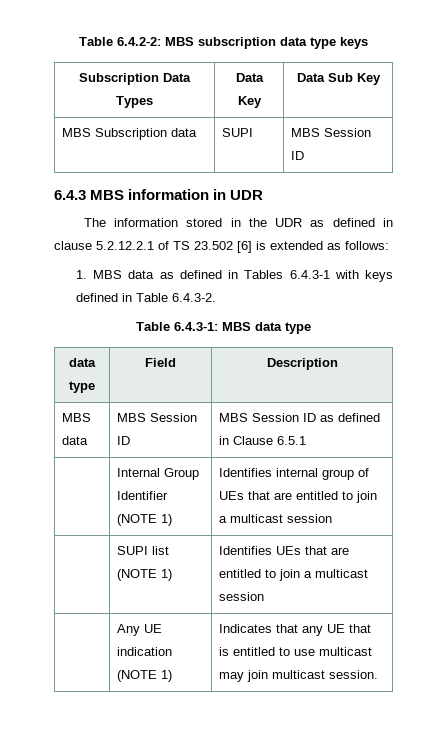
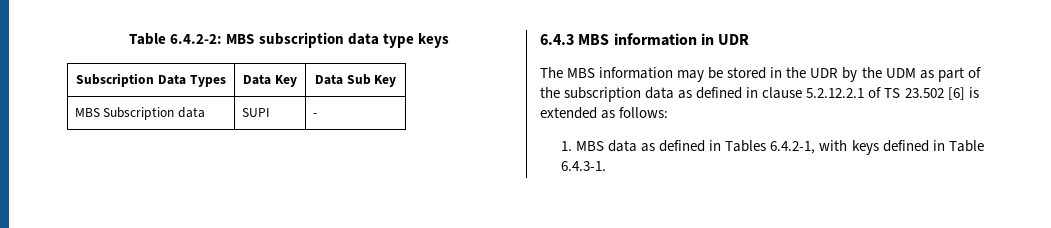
- MBS Subscription data | SUPI | MBS Session ID
+ MBS Subscription data | SUPI | -
- The information stored in the UDR as defined in clause 5.2.12.2.1 of TS 23.502 [6] is extended as follows:
+ The MBS information may be stored in the UDR by the UDM as part of the subscription data as defined in clause 5.2.12.2.1 of TS 23.502 [6] is extended as follows:
- 1. MBS data as defined in Tables 6.4.3-1 with keys defined in Table 6.4.3-2.
- Table 6.4.3-1: MBS data type
- data type | Field | Description
- MBS data | MBS Session ID | MBS Session ID as defined in Clause 6.5.1
- | Internal Group Identifier (NOTE 1) | Identifies internal group of UEs that are entitled to join a multicast session
- | SUPI list (NOTE 1) | Identifies UEs that are entitled to join a multicast session
- | Any UE indication (NOTE 1) | Indicates that any UE that is entitled to use multicast may join multicast session.
+ 1. MBS data as defined in Tables 6.4.2-1, with keys defined in Table 6.4.3-1.

